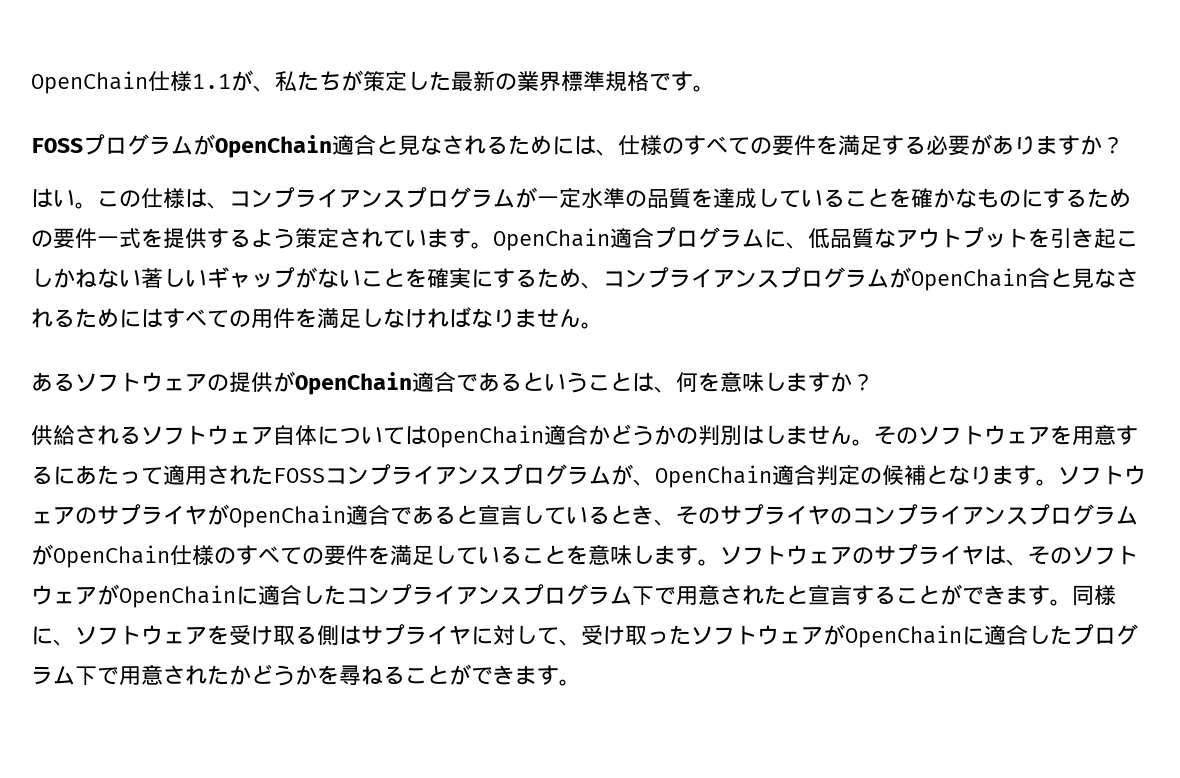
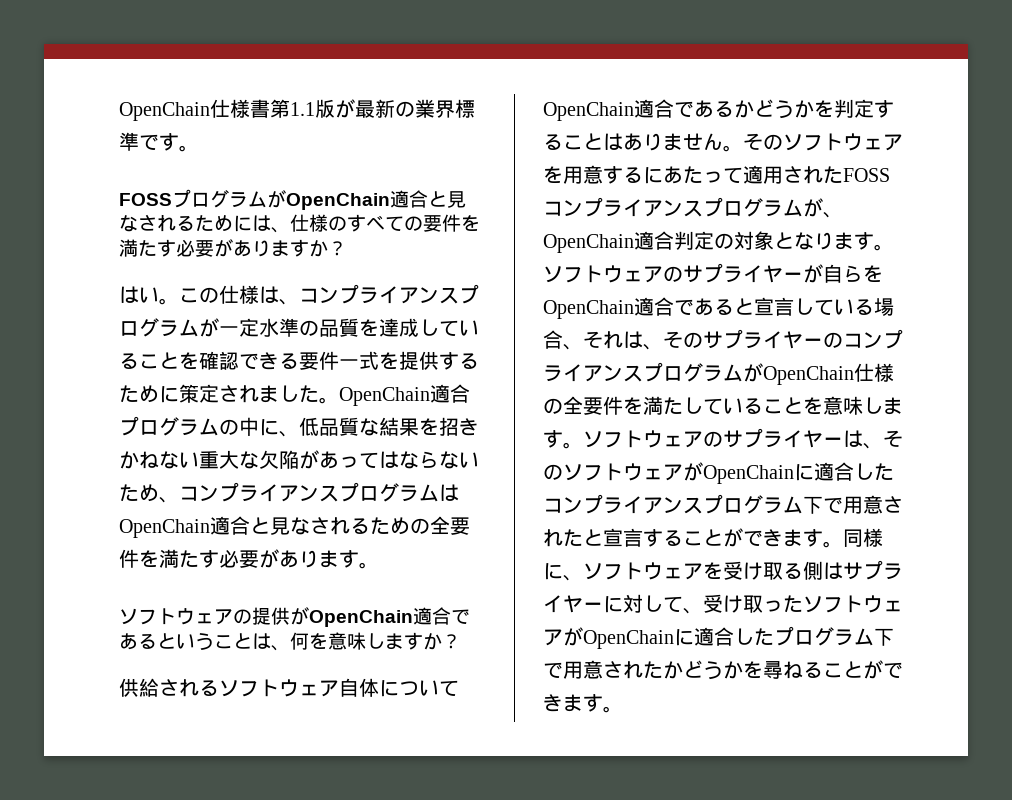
- OpenChain仕様1.1が、私たちが策定した最新の業界標準規格です。
+ OpenChain仕様書第1.1版が最新の業界標準です。
- FOSSプログラムがOpenChain適合と見なされるためには、仕様のすべての要件を満足する必要がありますか？
+ FOSSプログラムがOpenChain適合と見なされるためには、仕様のすべての要件を満たす必要がありますか？
- この仕様は、コンプライアンスプログラムが一定水準の品質を達成していることを確かなものにするための要件一式を提供するよう策定されています。
+ この仕様は、コンプライアンスプログラムが一定水準の品質を達成していることを確認できる要件一式を提供するために策定されました。
- OpenChain適合プログラムに、低品質なアウトプットを引き起こしかねない著しいギャップがないことを確実にするため、コンプライアンスプログラムがOpenChain合と見なされるためにはすべての用件を満足しなければなりません。
- あるソフトウェアの提供がOpenChain適合であるということは、何を意味しますか？
+ OpenChain適合プログラムの中に、低品質な結果を招きかねない重大な欠陥があってはならないため、コンプライアンスプログラムはOpenChain適合と見なされるための全要件を満たす必要があります。
+ ソフトウェアの提供がOpenChain適合であるということは、何を意味しますか？
- 供給されるソフトウェア自体についてはOpenChain適合かどうかの判別はしません。
+ 供給されるソフトウェア自体についてOpenChain適合であるかどうかを判定することはありません。
- そのソフトウェアを用意するにあたって適用されたFOSSコンプライアンスプログラムが、OpenChain適合判定の候補となります。
+ そのソフトウェアを用意するにあたって適用されたFOSSコンプライアンスプログラムが、OpenChain適合判定の対象となります。
- ソフトウェアのサプライヤがOpenChain適合であると宣言しているとき、そのサプライヤのコンプライアンスプログラムがOpenChain仕様のすべての要件を満足していることを意味します。
+ ソフトウェアのサプライヤーが自らをOpenChain適合であると宣言している場合、それは、そのサプライヤーのコンプライアンスプログラムがOpenChain仕様の全要件を満たしていることを意味します。
- ソフトウェアのサプライヤは、そのソフトウェアがOpenChainに適合したコンプライアンスプログラム下で用意されたと宣言することができます。
+ ソフトウェアのサプライヤーは、そのソフトウェアがOpenChainに適合したコンプライアンスプログラム下で用意されたと宣言することができます。
- 同様に、ソフトウェアを受け取る側はサプライヤに対して、受け取ったソフトウェアがOpenChainに適合したプログラム下で用意されたかどうかを尋ねることができます。
+ 同様に、ソフトウェアを受け取る側はサプライヤーに対して、受け取ったソフトウェアがOpenChainに適合したプログラム下で用意されたかどうかを尋ねることができます。

